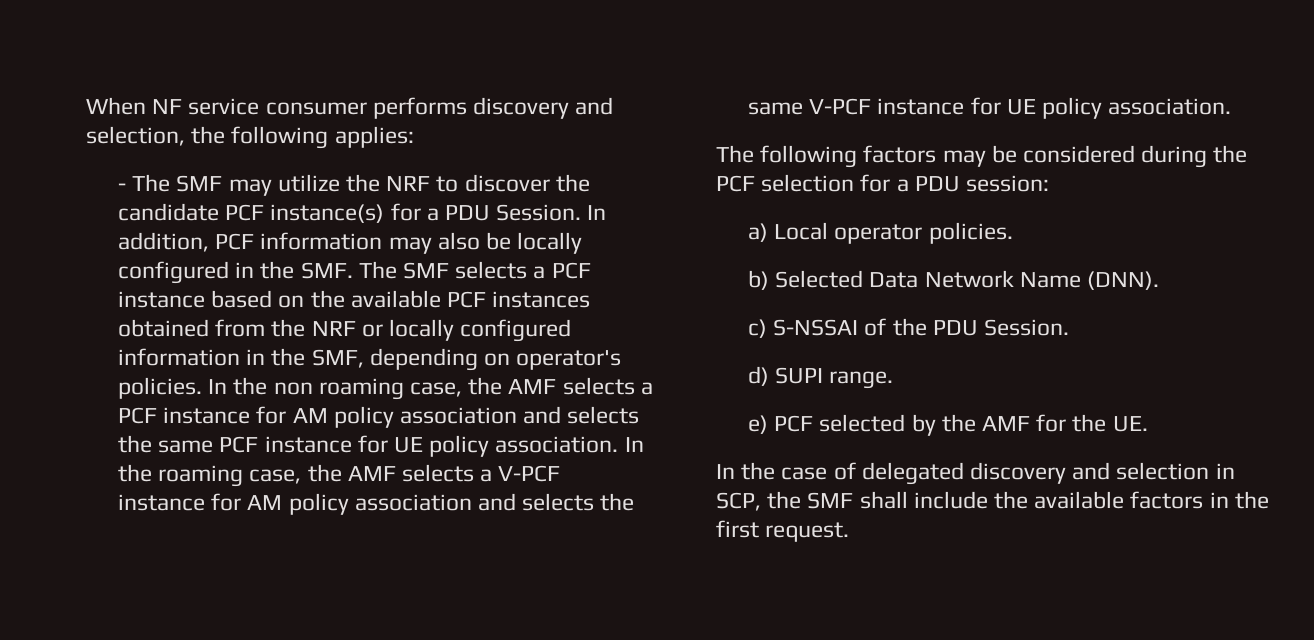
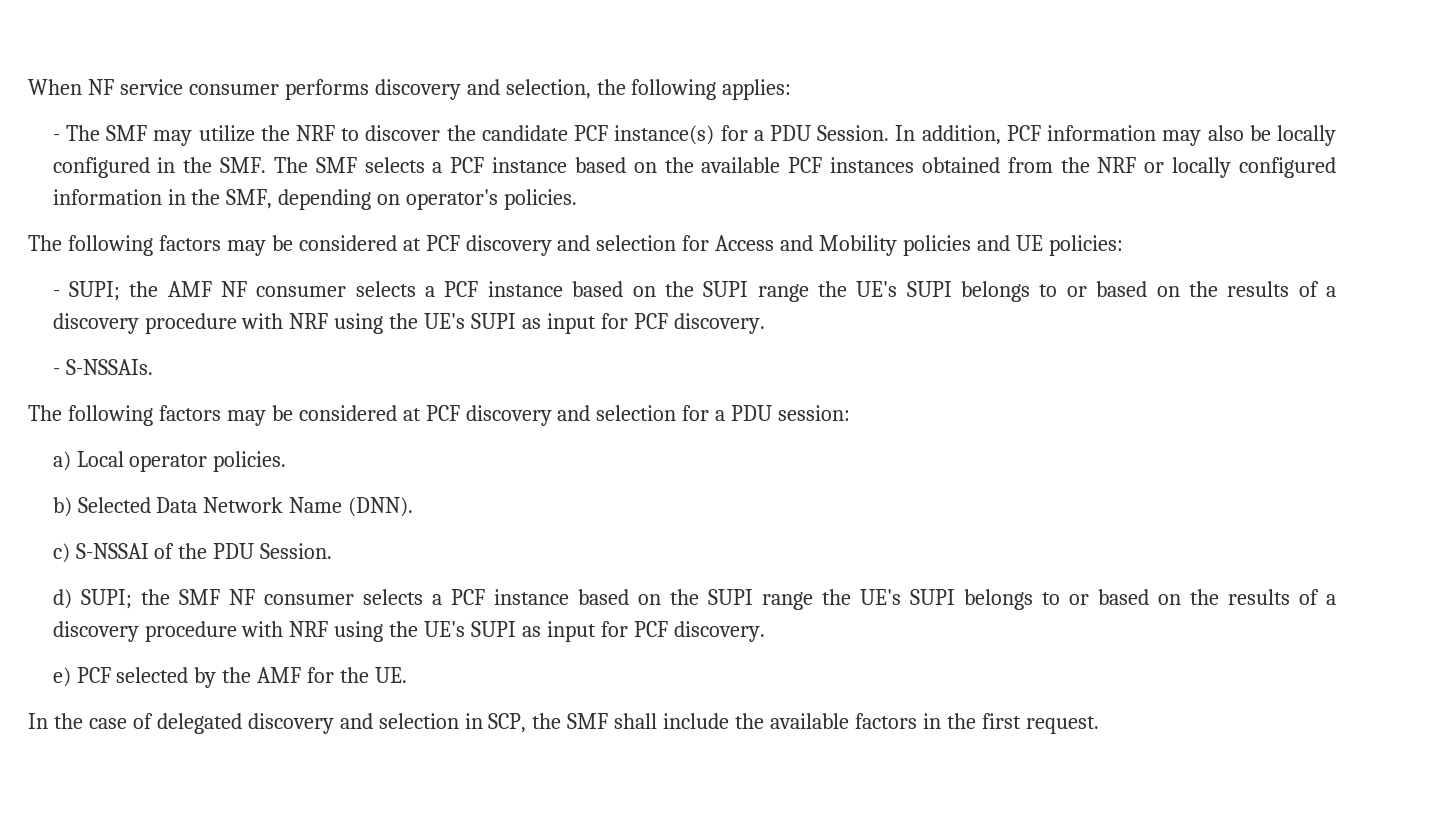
- In addition, PCF information may also be locally configured in the SMF. The SMF selects a PCF instance based on the available PCF instances obtained from the NRF or locally configured information in the SMF, depending on operator's policies. In the non roaming case, the AMF selects a PCF instance for AM policy association and selects the same PCF instance for UE policy association. In the roaming case, the AMF selects a V-PCF instance for AM policy association and selects the same V-PCF instance for UE policy association.
- The following factors may be considered during the PCF selection for a PDU session:
+ In addition, PCF information may also be locally configured in the SMF. The SMF selects a PCF instance based on the available PCF instances obtained from the NRF or locally configured information in the SMF, depending on operator's policies.
+ The following factors may be considered at PCF discovery and selection for Access and Mobility policies and UE policies:
+ - SUPI; the AMF NF consumer selects a PCF instance based on the SUPI range the UE's SUPI belongs to or based on the results of a discovery procedure with NRF using the UE's SUPI as input for PCF discovery.
+ - S-NSSAIs.
+ The following factors may be considered at PCF discovery and selection for a PDU session:
- d) SUPI range.
+ d) SUPI; the SMF NF consumer selects a PCF instance based on the SUPI range the UE's SUPI belongs to or based on the results of a discovery procedure with NRF using the UE's SUPI as input for PCF discovery.

